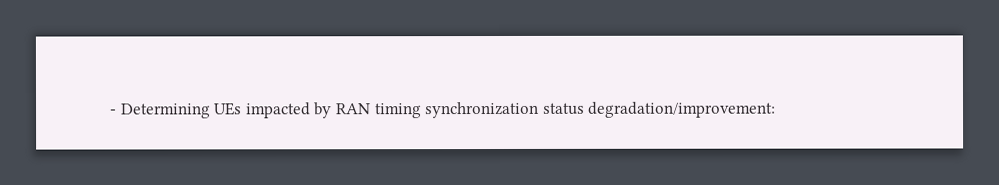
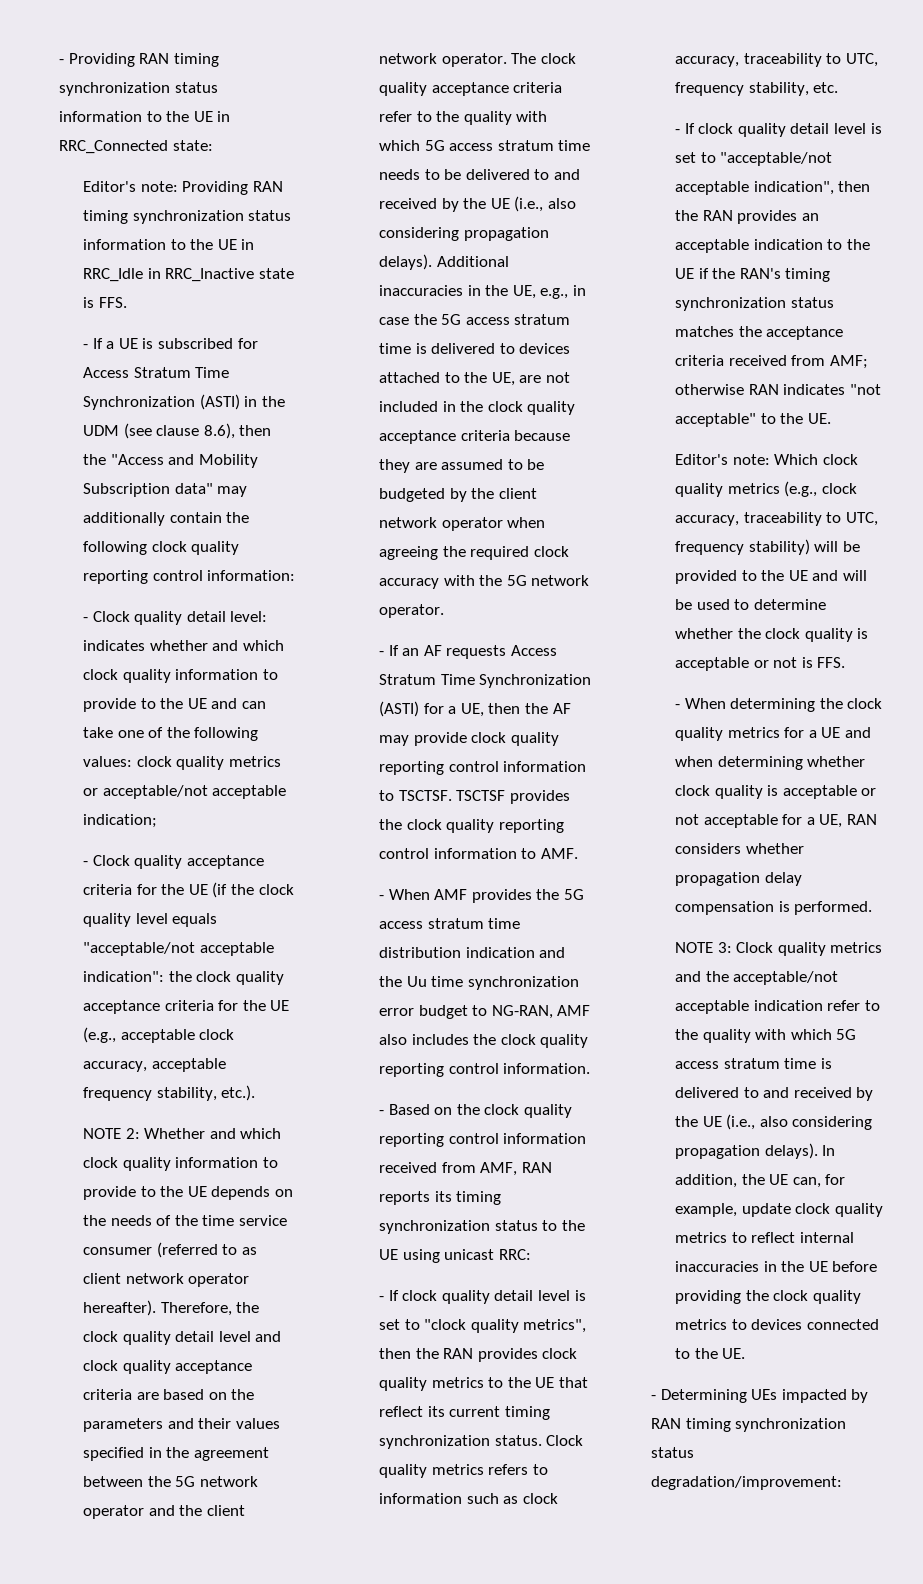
+ - Providing RAN timing synchronization status information to the UE in RRC_Connected state:
+ Editor's note: Providing RAN timing synchronization status information to the UE in RRC_Idle in RRC_Inactive state is FFS.
+ - If a UE is subscribed for Access Stratum Time Synchronization (ASTI) in the UDM (see clause 8.6), then the "Access and Mobility Subscription data" may additionally contain the following clock quality reporting control information:
+ - Clock quality detail level: indicates whether and which clock quality information to provide to the UE and can take one of the following values: clock quality metrics or acceptable/not acceptable indication;
+ - Clock quality acceptance criteria for the UE (if the clock quality level equals "acceptable/not acceptable indication": the clock quality acceptance criteria for the UE (e.g., acceptable clock accuracy, acceptable frequency stability, etc.).
+ NOTE 2: Whether and which clock quality information to provide to the UE depends on the needs of the time service consumer (referred to as client network operator hereafter). Therefore, the clock quality detail level and clock quality acceptance criteria are based on the parameters and their values specified in the agreement between the 5G network operator and the client network operator. The clock quality acceptance criteria refer to the quality with which 5G access stratum time needs to be delivered to and received by the UE (i.e., also considering propagation delays). Additional inaccuracies in the UE, e.g., in case the 5G access stratum time is delivered to devices attached to the UE, are not included in the clock quality acceptance criteria because they are assumed to be budgeted by the client network operator when agreeing the required clock accuracy with the 5G network operator.
+ - If an AF requests Access Stratum Time Synchronization (ASTI) for a UE, then the AF may provide clock quality reporting control information to TSCTSF. TSCTSF provides the clock quality reporting control information to AMF.
+ - When AMF provides the 5G access stratum time distribution indication and the Uu time synchronization error budget to NG-RAN, AMF also includes the clock quality reporting control information.
+ - Based on the clock quality reporting control information received from AMF, RAN reports its timing synchronization status to the UE using unicast RRC:
+ - If clock quality detail level is set to "clock quality metrics", then the RAN provides clock quality metrics to the UE that reflect its current timing synchronization status. Clock quality metrics refers to information such as clock accuracy, traceability to UTC, frequency stability, etc.
+ - If clock quality detail level is set to "acceptable/not acceptable indication", then the RAN provides an acceptable indication to the UE if the RAN's timing synchronization status matches the acceptance criteria received from AMF; otherwise RAN indicates "not acceptable" to the UE.
+ Editor's note: Which clock quality metrics (e.g., clock accuracy, traceability to UTC, frequency stability) will be provided to the UE and will be used to determine whether the clock quality is acceptable or not is FFS.
+ - When determining the clock quality metrics for a UE and when determining whether clock quality is acceptable or not acceptable for a UE, RAN considers whether propagation delay compensation is performed.
+ NOTE 3: Clock quality metrics and the acceptable/not acceptable indication refer to the quality with which 5G access stratum time is delivered to and received by the UE (i.e., also considering propagation delays). In addition, the UE can, for example, update clock quality metrics to reflect internal inaccuracies in the UE before providing the clock quality metrics to devices connected to the UE.

